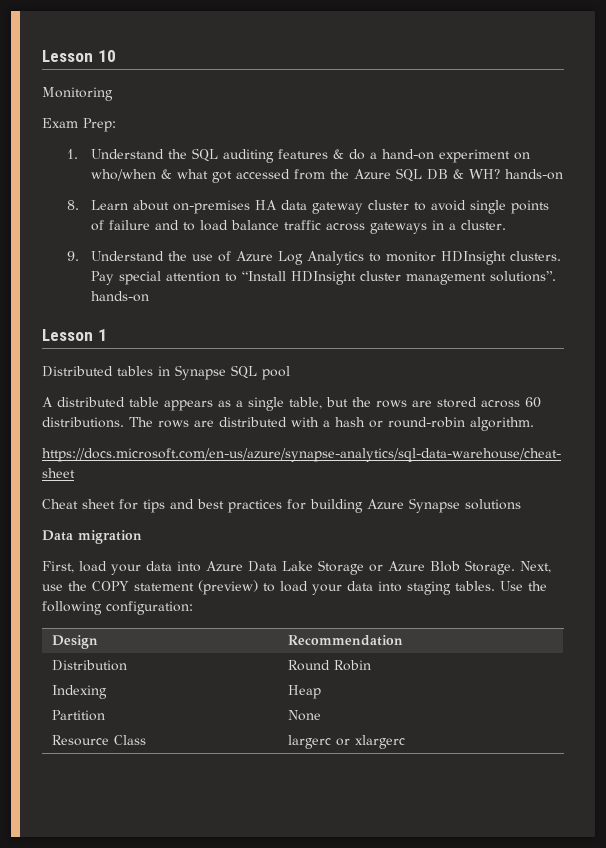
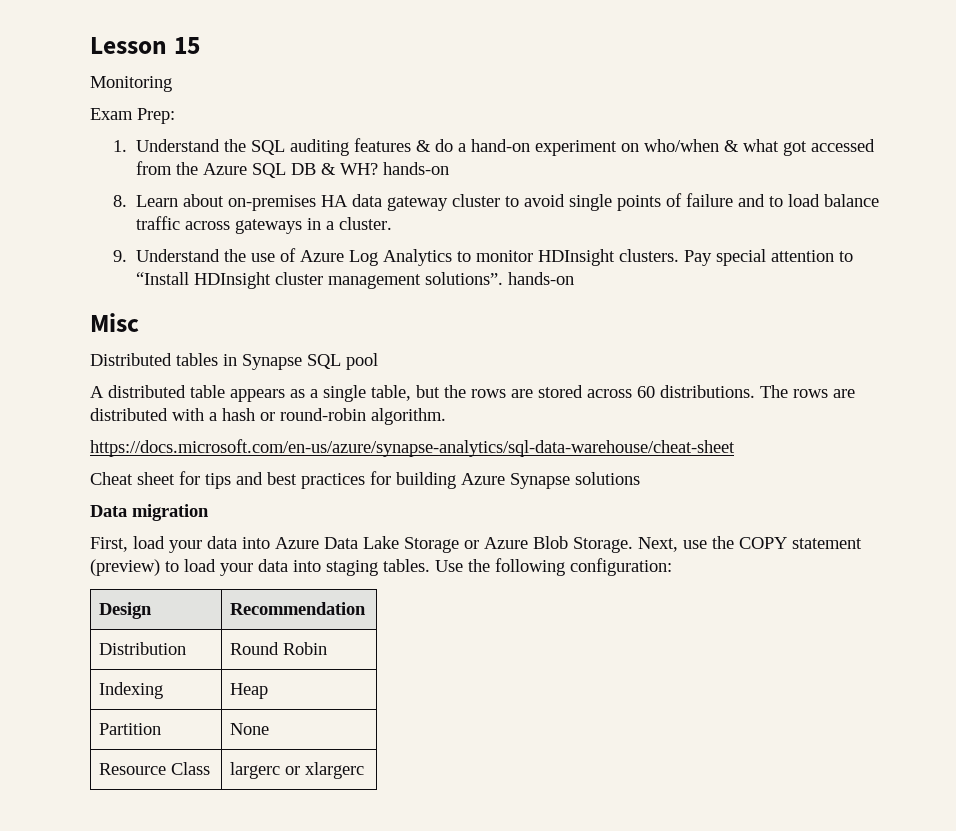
- Lesson 10
+ Lesson 15
- Lesson 1
+ Misc

